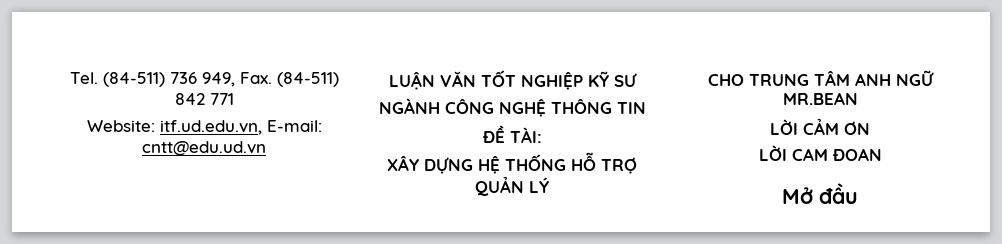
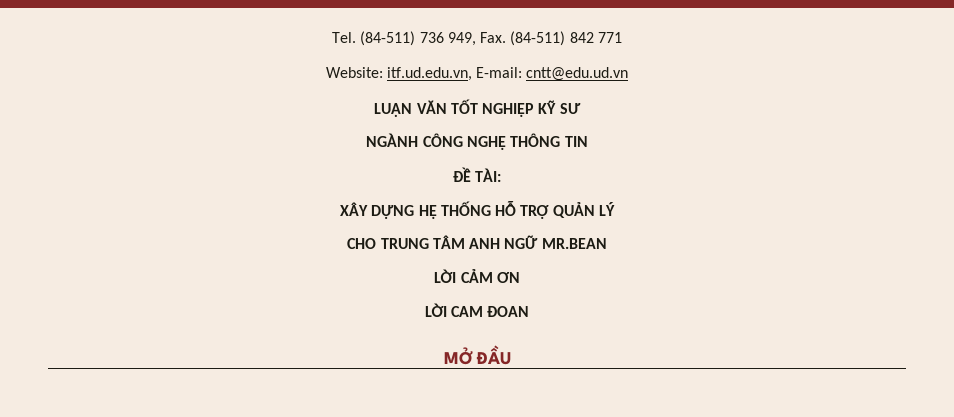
- Mở đầu
+ MỞ ĐẦU

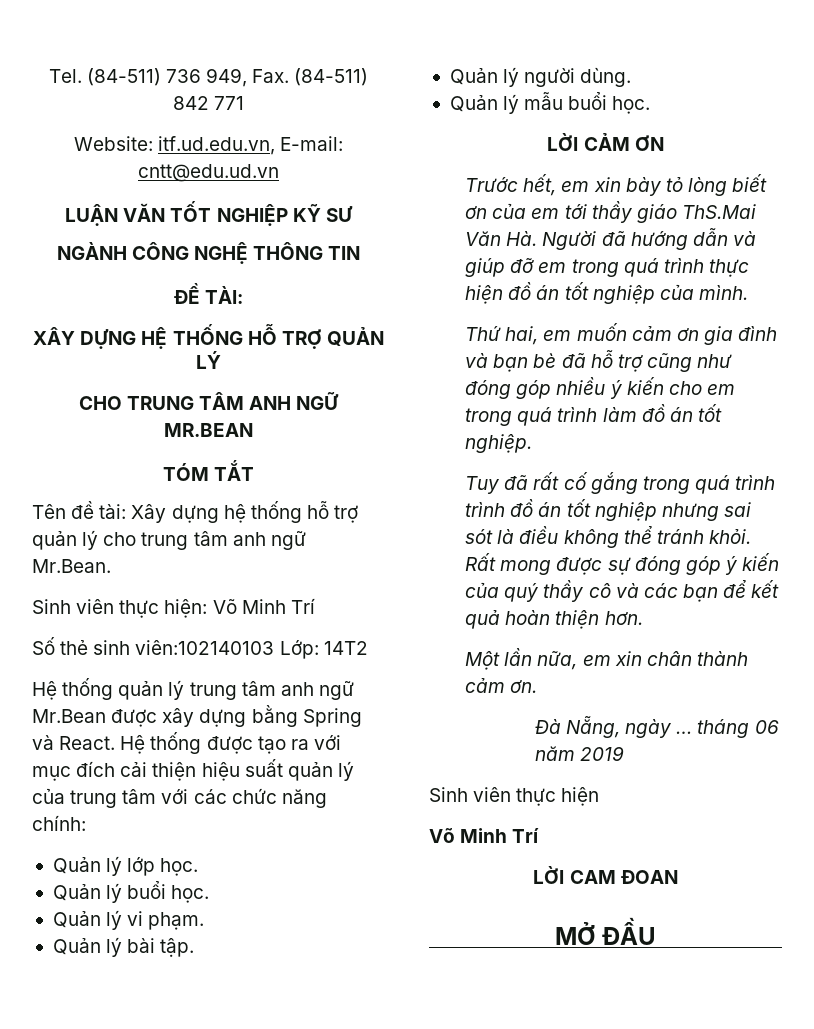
+ TÓM TẮT
+ Tên đề tài: Xây dựng hệ thống hỗ trợ quản lý cho trung tâm anh ngữ Mr.Bean.
+ Sinh viên thực hiện: Võ Minh Trí
+ Số thẻ sinh viên:102140103 Lớp: 14T2
+ Hệ thống quản lý trung tâm anh ngữ Mr.Bean được xây dựng bằng Spring và React. Hệ thống được tạo ra với mục đích cải thiện hiệu suất quản lý của trung tâm với các chức năng chính:
+ Quản lý lớp học.
+ Quản lý buổi học.
+ Quản lý vi phạm.
+ Quản lý bài tập.
+ Quản lý người dùng.
+ Quản lý mẫu buổi học.
  LỜI CẢM ƠN
+ Trước hết, em xin bày tỏ lòng biết ơn của em tới thầy giáo ThS.Mai Văn Hà. Người đã hướng dẫn và giúp đỡ em trong quá trình thực hiện đồ án tốt nghiệp của mình.
+ Thứ hai, em muốn cảm ơn gia đình và bạn bè đã hỗ trợ cũng như đóng góp nhiều ý kiến cho em trong quá trình làm đồ án tốt nghiệp.
+ Tuy đã rất cố gắng trong quá trình trình đồ án tốt nghiệp nhưng sai sót là điều không thể tránh khỏi. Rất mong được sự đóng góp ý kiến của quý thầy cô và các bạn để kết quả hoàn thiện hơn.
+ Một lần nữa, em xin chân thành cảm ơn.
+ Đà Nẵng, ngày … tháng 06 năm 2019
+ Sinh viên thực hiện
+ Võ Minh Trí

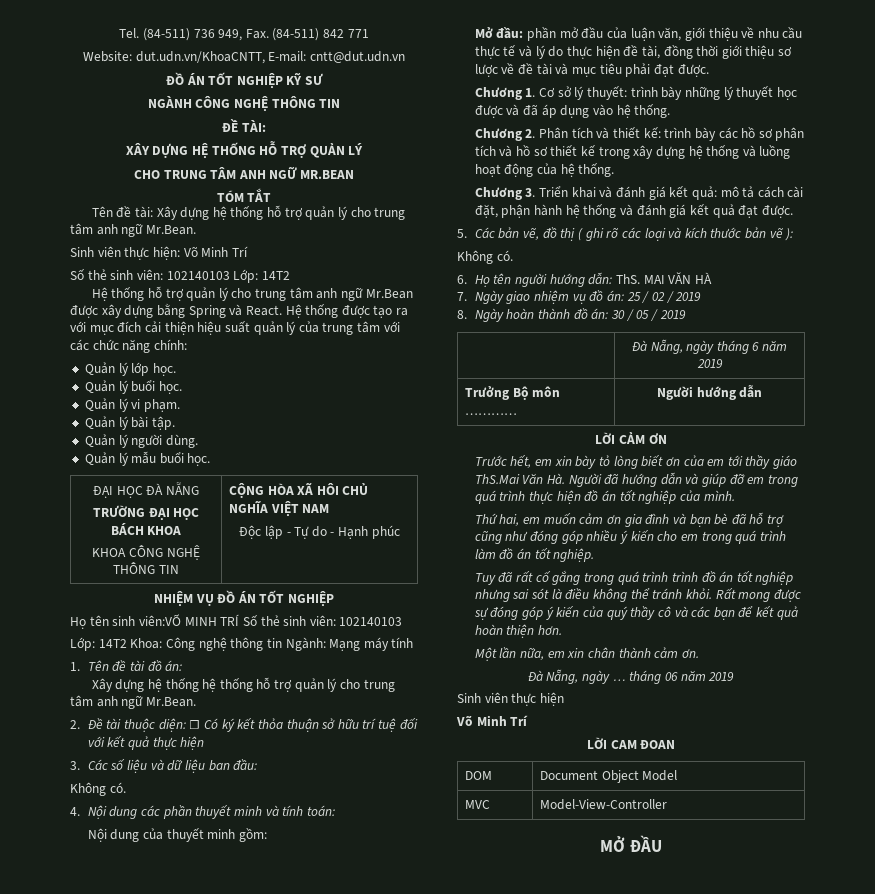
- Website: itf.ud.edu.vn, E-mail: cntt@edu.ud.vn
- LUẬN VĂN TỐT NGHIỆP KỸ SƯ
+ Website: dut.udn.vn/KhoaCNTT, E-mail: cntt@dut.udn.vn
+ ĐỒ ÁN TỐT NGHIỆP KỸ SƯ
- Số thẻ sinh viên:102140103 Lớp: 14T2
+ Số thẻ sinh viên: 102140103 Lớp: 14T2
- Hệ thống quản lý trung tâm anh ngữ Mr.Bean được xây dựng bằng Spring và React.
+ Hệ thống hỗ trợ quản lý cho trung tâm anh ngữ Mr.Bean được xây dựng bằng Spring và React.
+ ĐẠI HỌC ĐÀ NẴNG
+ TRƯỜNG ĐẠI HỌC BÁCH KHOA
+ KHOA CÔNG NGHỆ THÔNG TIN | CỘNG HÒA XÃ HÔI CHỦ NGHĨA VIỆT NAM
+ Độc lập - Tự do - Hạnh phúc
+ NHIỆM VỤ ĐỒ ÁN TỐT NGHIỆP
+ Họ tên sinh viên:VÕ MINH TRÍ Số thẻ sinh viên: 102140103
+ Lớp: 14T2 Khoa: Công nghệ thông tin Ngành: Mạng máy tính
+ 1. Tên đề tài đồ án:
+ Xây dựng hệ thống hệ thống hỗ trợ quản lý cho trung tâm anh ngữ Mr.Bean.
+ 2. Đề tài thuộc diện: ☐ Có ký kết thỏa thuận sở hữu trí tuệ đối với kết quả thực hiện
+ 3. Các số liệu và dữ liệu ban đầu:
+ Không có.
+ 4. Nội dung các phần thuyết minh và tính toán:
+ Nội dung của thuyết minh gồm:
+ Mở đầu: phần mở đầu của luận văn, giới thiệu về nhu cầu thực tế và lý do thực hiện đề tài, đồng thời giới thiệu sơ lược về đề tài và mục tiêu phải đạt được.
+ Chương 1. Cơ sở lý thuyết: trình bày những lý thuyết học được và đã áp dụng vào hệ thống.
+ Chương 2. Phân tích và thiết kế: trình bày các hồ sơ phân tích và hồ sơ thiết kế trong xây dựng hệ thống và luồng hoạt động của hệ thống.
+ Chương 3. Triển khai và đánh giá kết quả: mô tả cách cài đặt, phận hành hệ thống và đánh giá kết quả đạt được.
+ 5. Các bản vẽ, đồ thị ( ghi rõ các loại và kích thước bản vẽ ):
+ Không có.
+ 6. Họ tên người hướng dẫn: ThS. MAI VĂN HÀ
+ 7. Ngày giao nhiệm vụ đồ án: 25 / 02 / 2019
+ 8. Ngày hoàn thành đồ án: 30 / 05 / 2019
+ | Đà Nẵng, ngày tháng 6 năm 2019
+ Trưởng Bộ môn ………… | Người hướng dẫn
+ DOM | Document Object Model
+ MVC | Model-View-Controller

